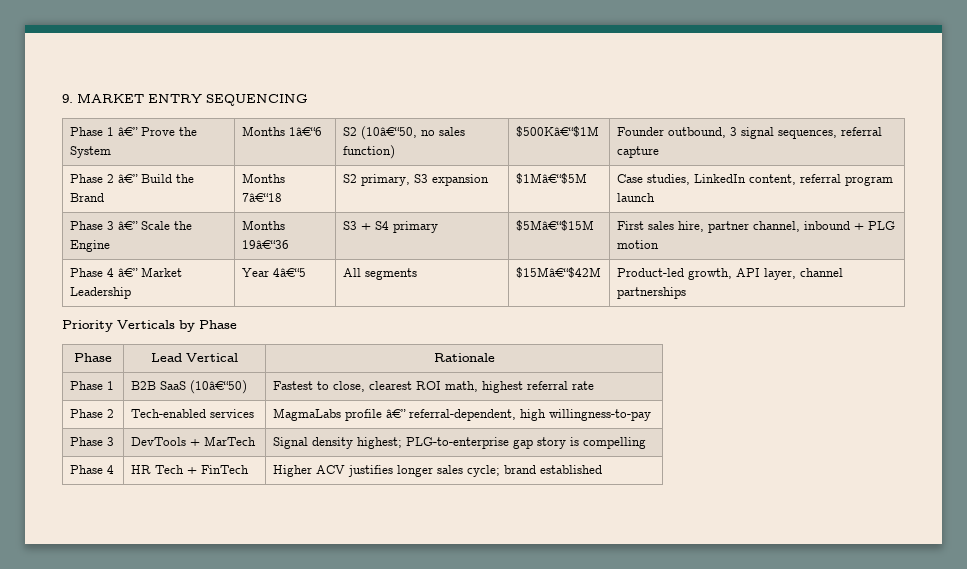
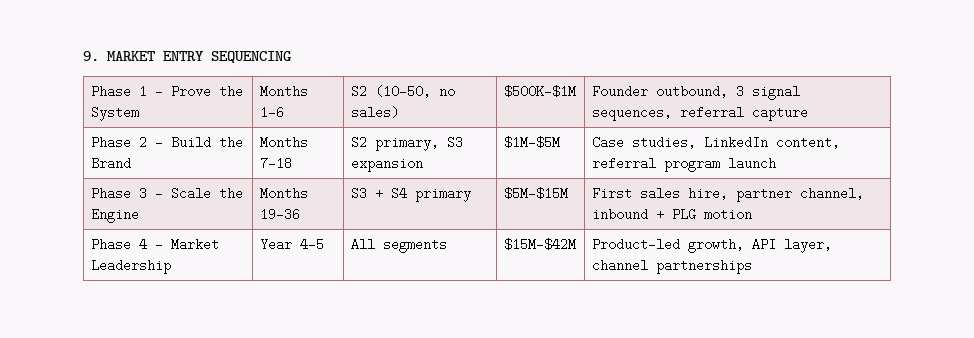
- Phase 1 â€” Prove the System | Months 1â€“6 | S2 (10â€“50, no sales function) | $500Kâ€“$1M | Founder outbound, 3 signal sequences, referral capture
+ Phase 1 - Prove the System | Months 1-6 | S2 (10-50, no sales) | $500K-$1M | Founder outbound, 3 signal sequences, referral capture
- Phase 2 â€” Build the Brand | Months 7â€“18 | S2 primary, S3 expansion | $1Mâ€“$5M | Case studies, LinkedIn content, referral program launch
+ Phase 2 - Build the Brand | Months 7-18 | S2 primary, S3 expansion | $1M-$5M | Case studies, LinkedIn content, referral program launch
- Phase 3 â€” Scale the Engine | Months 19â€“36 | S3 + S4 primary | $5Mâ€“$15M | First sales hire, partner channel, inbound + PLG motion
+ Phase 3 - Scale the Engine | Months 19-36 | S3 + S4 primary | $5M-$15M | First sales hire, partner channel, inbound + PLG motion
- Phase 4 â€” Market Leadership | Year 4â€“5 | All segments | $15Mâ€“$42M | Product-led growth, API layer, channel partnerships
+ Phase 4 - Market Leadership | Year 4-5 | All segments | $15M-$42M | Product-led growth, API layer, channel partnerships
- Priority Verticals by Phase
- Phase | Lead Vertical | Rationale
- Phase 1 | B2B SaaS (10â€“50) | Fastest to close, clearest ROI math, highest referral rate
- Phase 2 | Tech-enabled services | MagmaLabs profile â€” referral-dependent, high willingness-to-pay
- Phase 3 | DevTools + MarTech | Signal density highest; PLG-to-enterprise gap story is compelling
- Phase 4 | HR Tech + FinTech | Higher ACV justifies longer sales cycle; brand established

